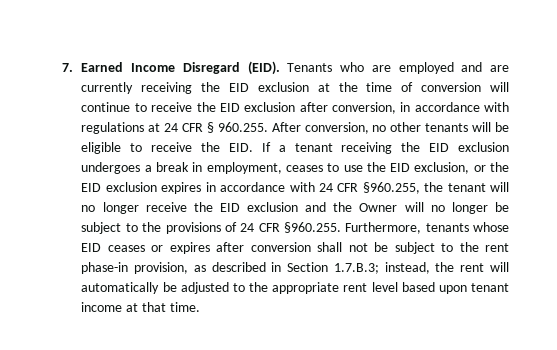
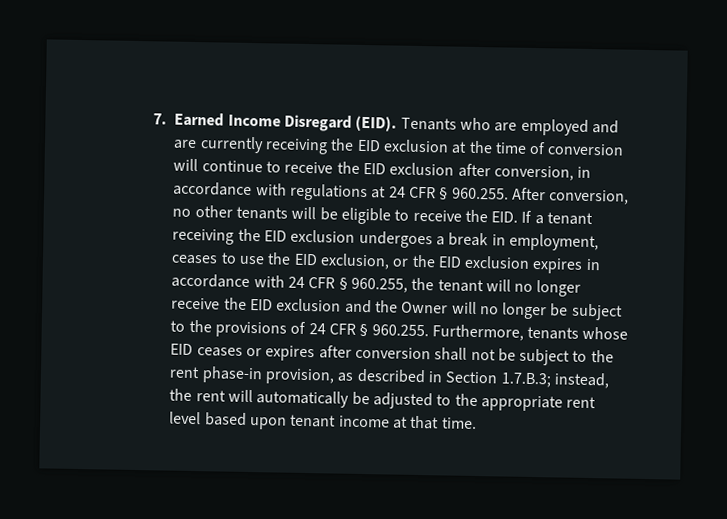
- Tenants who are employed and are currently receiving the EID exclusion at the time of conversion will continue to receive the EID exclusion after conversion, in accordance with regulations at 24 CFR § 960.255. After conversion, no other tenants will be eligible to receive the EID. If a tenant receiving the EID exclusion undergoes a break in employment, ceases to use the EID exclusion, or the EID exclusion expires in accordance with 24 CFR §960.255, the tenant will no longer receive the EID exclusion and the Owner will no longer be subject to the provisions of 24 CFR §960.255. Furthermore, tenants whose EID ceases or expires after conversion shall not be subject to the rent phase-in provision, as described in Section 1.7.B.3;
+ Tenants who are employed and are currently receiving the EID exclusion at the time of conversion will continue to receive the EID exclusion after conversion, in accordance with regulations at 24 CFR § 960.255. After conversion, no other tenants will be eligible to receive the EID. If a tenant receiving the EID exclusion undergoes a break in employment, ceases to use the EID exclusion, or the EID exclusion expires in accordance with 24 CFR § 960.255, the tenant will no longer receive the EID exclusion and the Owner will no longer be subject to the provisions of 24 CFR § 960.255. Furthermore, tenants whose EID ceases or expires after conversion shall not be subject to the rent phase-in provision, as described in Section 1.7.B.3;

